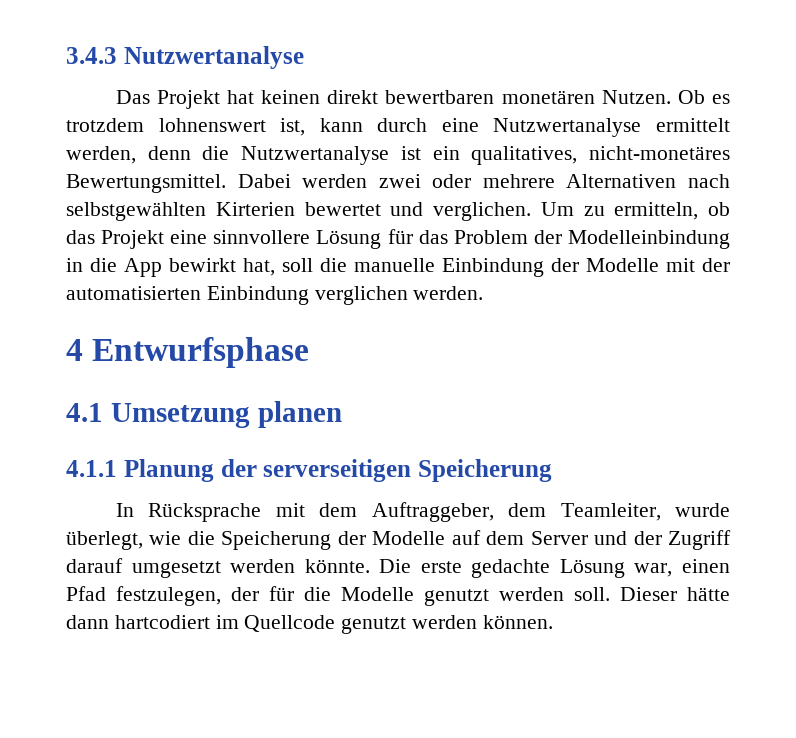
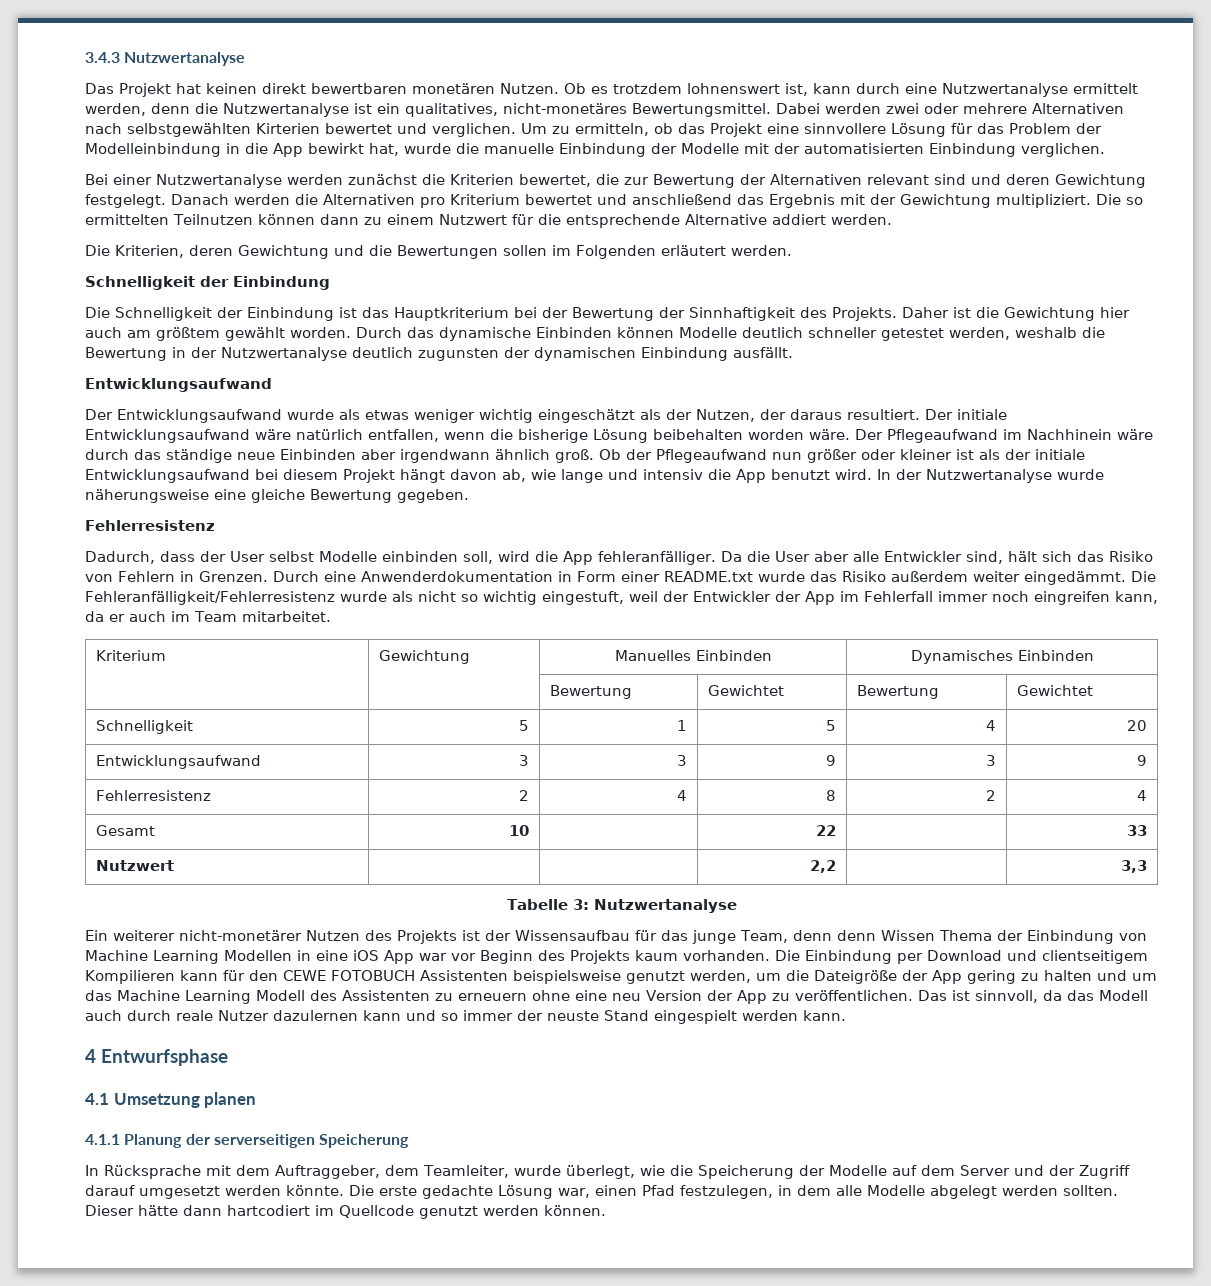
- Um zu ermitteln, ob das Projekt eine sinnvollere Lösung für das Problem der Modelleinbindung in die App bewirkt hat, soll die manuelle Einbindung der Modelle mit der automatisierten Einbindung verglichen werden.
+ Um zu ermitteln, ob das Projekt eine sinnvollere Lösung für das Problem der Modelleinbindung in die App bewirkt hat, wurde die manuelle Einbindung der Modelle mit der automatisierten Einbindung verglichen.
+ Bei einer Nutzwertanalyse werden zunächst die Kriterien bewertet, die zur Bewertung der Alternativen relevant sind und deren Gewichtung festgelegt. Danach werden die Alternativen pro Kriterium bewertet und anschließend das Ergebnis mit der Gewichtung multipliziert. Die so ermittelten Teilnutzen können dann zu einem Nutzwert für die entsprechende Alternative addiert werden.
+ Die Kriterien, deren Gewichtung und die Bewertungen sollen im Folgenden erläutert werden.
+ Schnelligkeit der Einbindung
+ Die Schnelligkeit der Einbindung ist das Hauptkriterium bei der Bewertung der Sinnhaftigkeit des Projekts. Daher ist die Gewichtung hier auch am größtem gewählt worden. Durch das dynamische Einbinden können Modelle deutlich schneller getestet werden, weshalb die Bewertung in der Nutzwertanalyse deutlich zugunsten der dynamischen Einbindung ausfällt.
+ Entwicklungsaufwand
+ Der Entwicklungsaufwand wurde als etwas weniger wichtig eingeschätzt als der Nutzen, der daraus resultiert. Der initiale Entwicklungsaufwand wäre natürlich entfallen, wenn die bisherige Lösung beibehalten worden wäre. Der Pflegeaufwand im Nachhinein wäre durch das ständige neue Einbinden aber irgendwann ähnlich groß. Ob der Pflegeaufwand nun größer oder kleiner ist als der initiale Entwicklungsaufwand bei diesem Projekt hängt davon ab, wie lange und intensiv die App benutzt wird. In der Nutzwertanalyse wurde näherungsweise eine gleiche Bewertung gegeben.
+ Fehlerresistenz
+ Dadurch, dass der User selbst Modelle einbinden soll, wird die App fehleranfälliger. Da die User aber alle Entwickler sind, hält sich das Risiko von Fehlern in Grenzen. Durch eine Anwenderdokumentation in Form einer README.txt wurde das Risiko außerdem weiter eingedämmt. Die Fehleranfälligkeit/Fehlerresistenz wurde als nicht so wichtig eingestuft, weil der Entwickler der App im Fehlerfall immer noch eingreifen kann, da er auch im Team mitarbeitet.
+ Kriterium | Gewichtung | Manuelles Einbinden | Dynamisches Einbinden
+ | | Bewertung | Gewichtet | Bewertung | Gewichtet
+ Schnelligkeit | 5 | 1 | 5 | 4 | 20
+ Entwicklungsaufwand | 3 | 3 | 9 | 3 | 9
+ Fehlerresistenz | 2 | 4 | 8 | 2 | 4
+ Gesamt | 10 | | 22 | | 33
+ Nutzwert | | | 2,2 | | 3,3
+ Tabelle 3: Nutzwertanalyse
+ Ein weiterer nicht-monetärer Nutzen des Projekts ist der Wissensaufbau für das junge Team, denn denn Wissen Thema der Einbindung von Machine Learning Modellen in eine iOS App war vor Beginn des Projekts kaum vorhanden. Die Einbindung per Download und clientseitigem Kompilieren kann für den CEWE FOTOBUCH Assistenten beispielsweise genutzt werden, um die Dateigröße der App gering zu halten und um das Machine Learning Modell des Assistenten zu erneuern ohne eine neu Version der App zu veröffentlichen. Das ist sinnvoll, da das Modell auch durch reale Nutzer dazulernen kann und so immer der neuste Stand eingespielt werden kann.
- Die erste gedachte Lösung war, einen Pfad festzulegen, der für die Modelle genutzt werden soll.
+ Die erste gedachte Lösung war, einen Pfad festzulegen, in dem alle Modelle abgelegt werden sollten.

